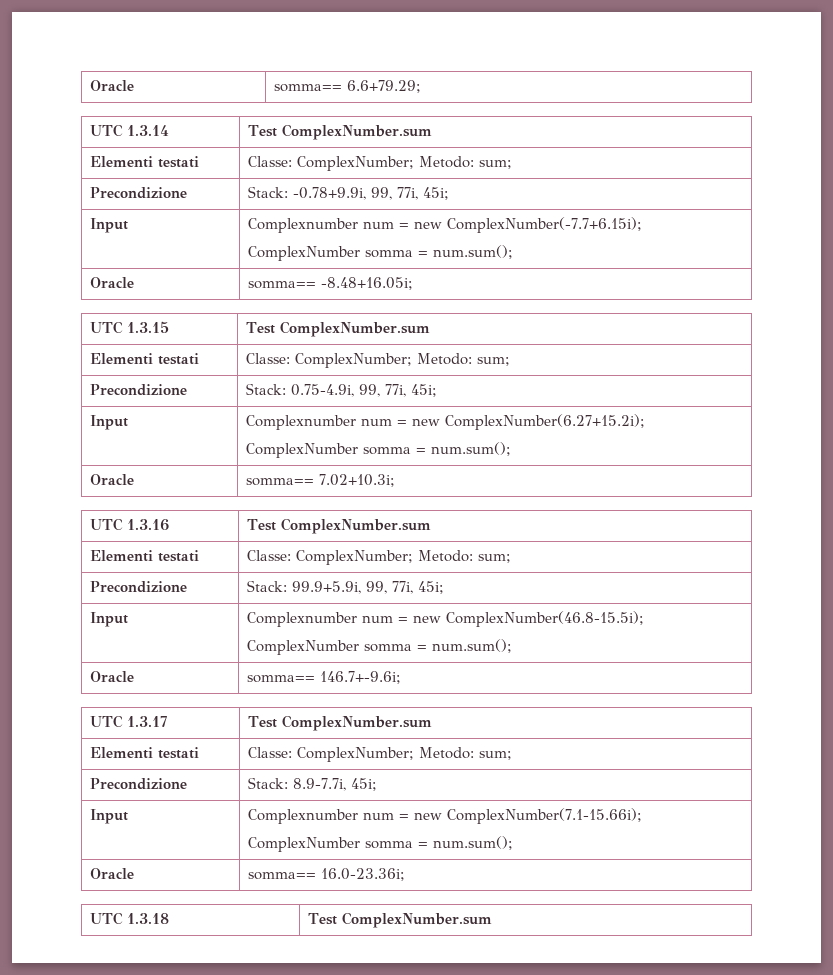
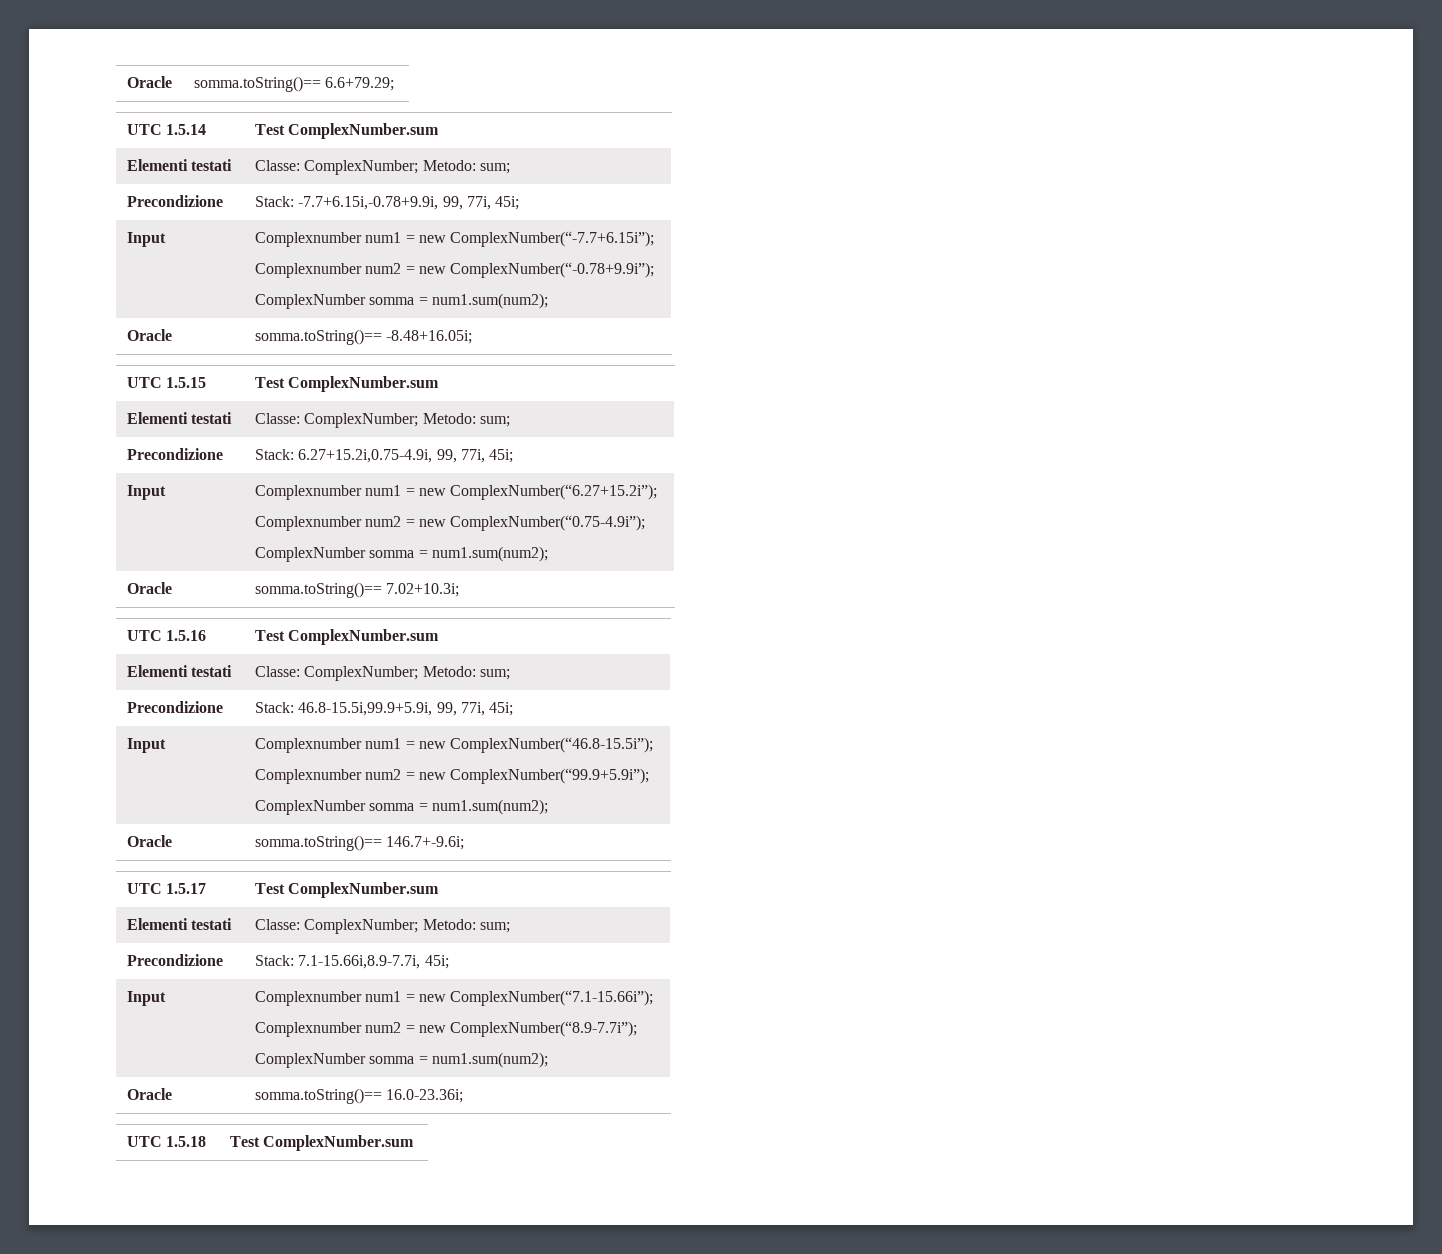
- Oracle | somma== 6.6+79.29;
+ Oracle | somma.toString()== 6.6+79.29;
- UTC 1.3.14 | Test ComplexNumber.sum
+ UTC 1.5.14 | Test ComplexNumber.sum
- Precondizione | Stack: -0.78+9.9i, 99, 77i, 45i;
- Input | Complexnumber num = new ComplexNumber(-7.7+6.15i);
- ComplexNumber somma = num.sum();
- Oracle | somma== -8.48+16.05i;
+ Precondizione | Stack: -7.7+6.15i,-0.78+9.9i, 99, 77i, 45i;
+ Input | Complexnumber num1 = new ComplexNumber(“-7.7+6.15i”);
+ Complexnumber num2 = new ComplexNumber(“-0.78+9.9i”);
+ ComplexNumber somma = num1.sum(num2);
+ Oracle | somma.toString()== -8.48+16.05i;
- UTC 1.3.15 | Test ComplexNumber.sum
+ UTC 1.5.15 | Test ComplexNumber.sum
- Precondizione | Stack: 0.75-4.9i, 99, 77i, 45i;
- Input | Complexnumber num = new ComplexNumber(6.27+15.2i);
- ComplexNumber somma = num.sum();
- Oracle | somma== 7.02+10.3i;
+ Precondizione | Stack: 6.27+15.2i,0.75-4.9i, 99, 77i, 45i;
+ Input | Complexnumber num1 = new ComplexNumber(“6.27+15.2i”);
+ Complexnumber num2 = new ComplexNumber(“0.75-4.9i”);
+ ComplexNumber somma = num1.sum(num2);
+ Oracle | somma.toString()== 7.02+10.3i;
- UTC 1.3.16 | Test ComplexNumber.sum
+ UTC 1.5.16 | Test ComplexNumber.sum
- Precondizione | Stack: 99.9+5.9i, 99, 77i, 45i;
- Input | Complexnumber num = new ComplexNumber(46.8-15.5i);
- ComplexNumber somma = num.sum();
- Oracle | somma== 146.7+-9.6i;
+ Precondizione | Stack: 46.8-15.5i,99.9+5.9i, 99, 77i, 45i;
+ Input | Complexnumber num1 = new ComplexNumber(“46.8-15.5i”);
+ Complexnumber num2 = new ComplexNumber(“99.9+5.9i”);
+ ComplexNumber somma = num1.sum(num2);
+ Oracle | somma.toString()== 146.7+-9.6i;
- UTC 1.3.17 | Test ComplexNumber.sum
+ UTC 1.5.17 | Test ComplexNumber.sum
- Precondizione | Stack: 8.9-7.7i, 45i;
- Input | Complexnumber num = new ComplexNumber(7.1-15.66i);
- ComplexNumber somma = num.sum();
- Oracle | somma== 16.0-23.36i;
+ Precondizione | Stack: 7.1-15.66i,8.9-7.7i, 45i;
+ Input | Complexnumber num1 = new ComplexNumber(“7.1-15.66i”);
+ Complexnumber num2 = new ComplexNumber(“8.9-7.7i”);
+ ComplexNumber somma = num1.sum(num2);
+ Oracle | somma.toString()== 16.0-23.36i;
- UTC 1.3.18 | Test ComplexNumber.sum
+ UTC 1.5.18 | Test ComplexNumber.sum

